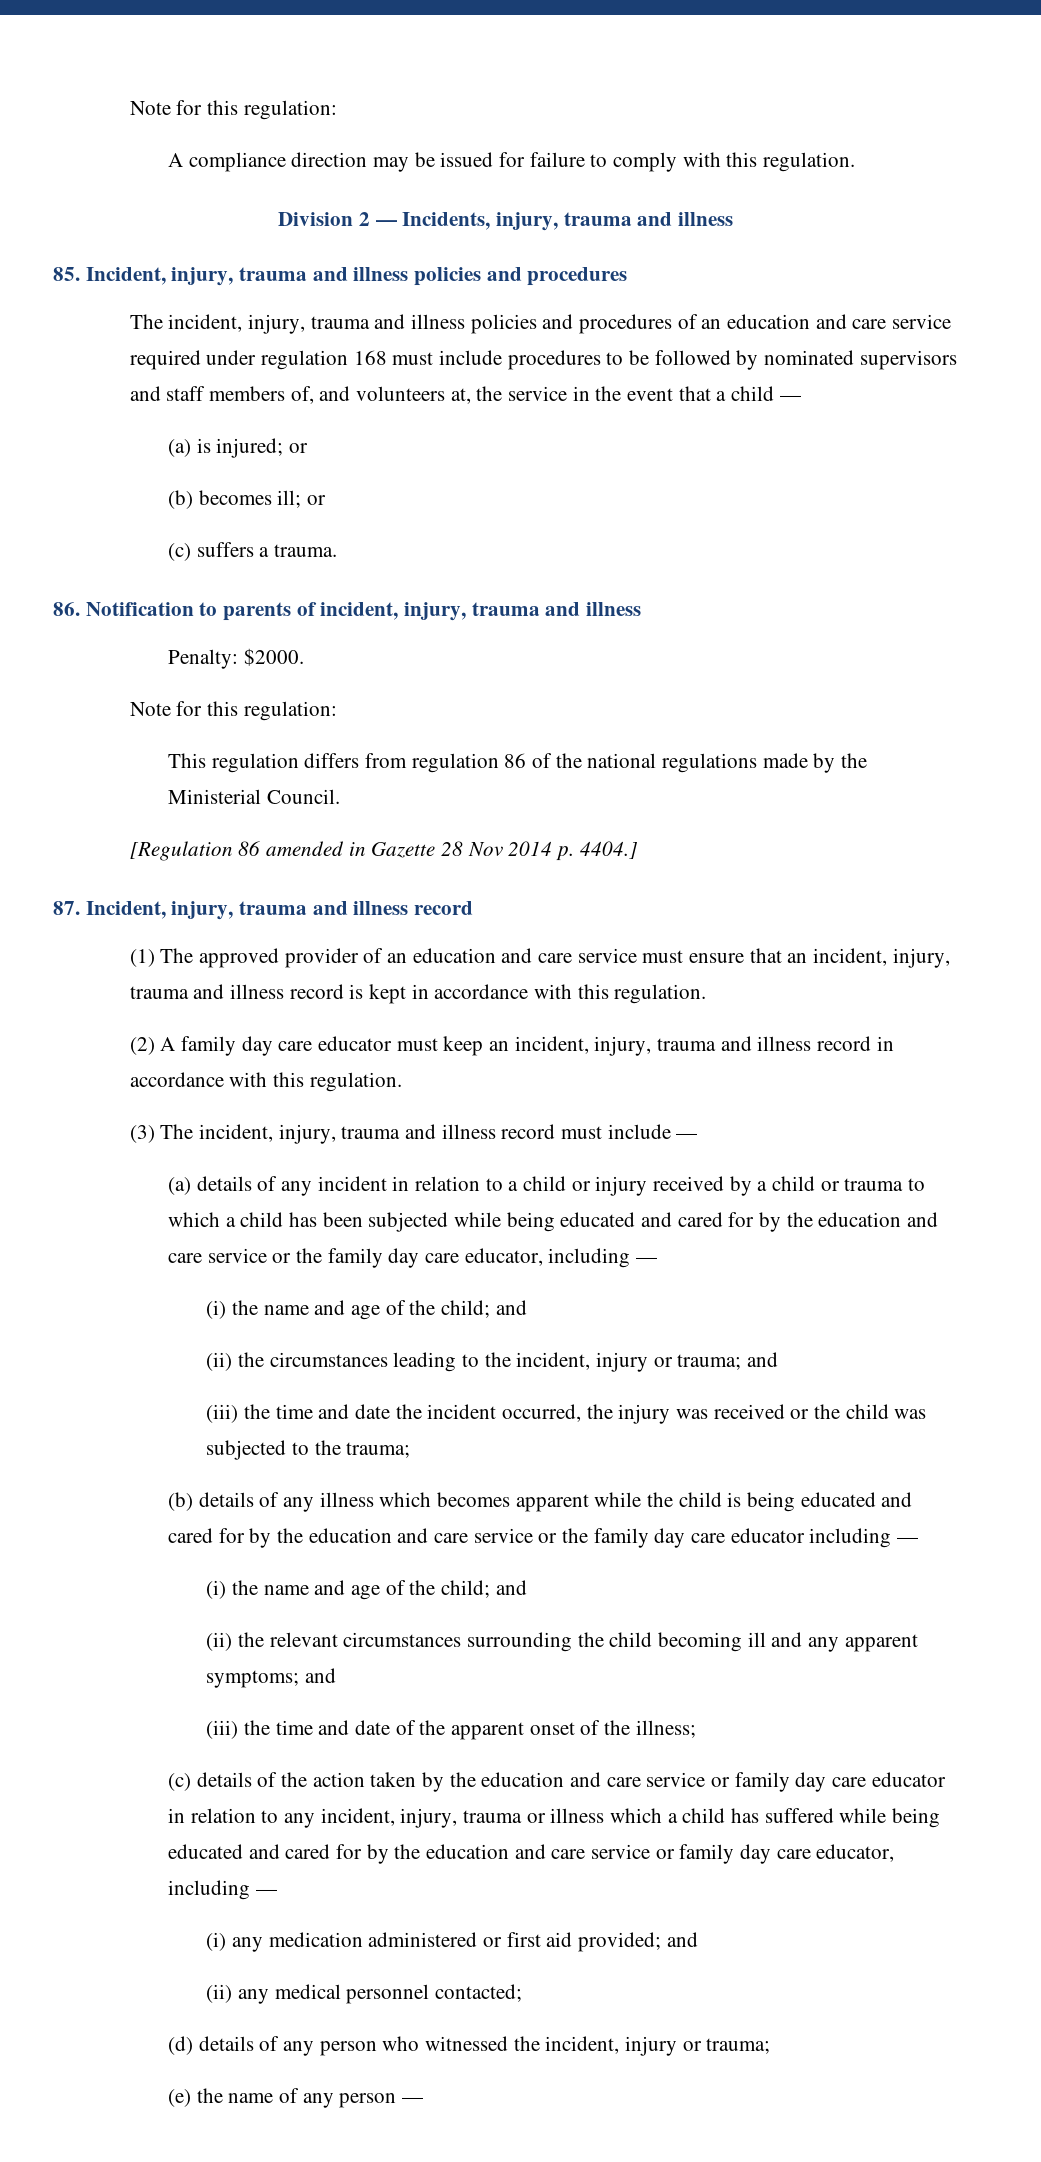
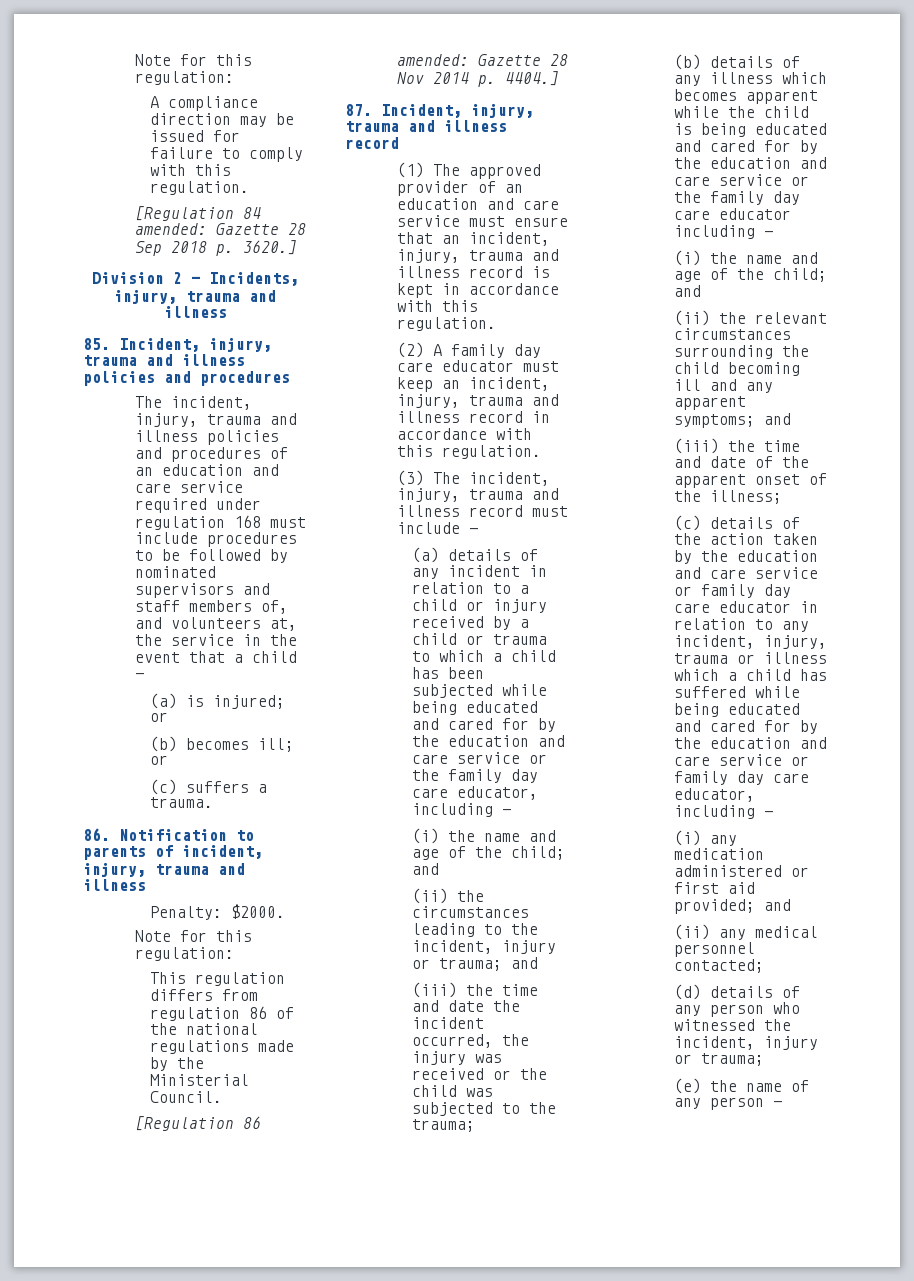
+ [Regulation 84 amended: Gazette 28 Sep 2018 p. 3620.]
- [Regulation 86 amended in Gazette 28 Nov 2014 p. 4404.]
+ [Regulation 86 amended: Gazette 28 Nov 2014 p. 4404.]

